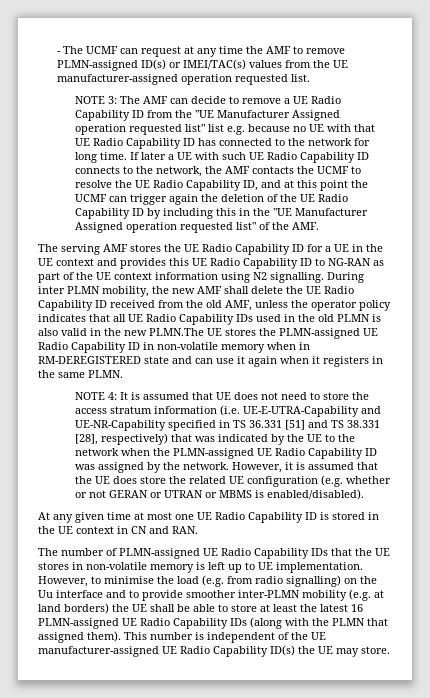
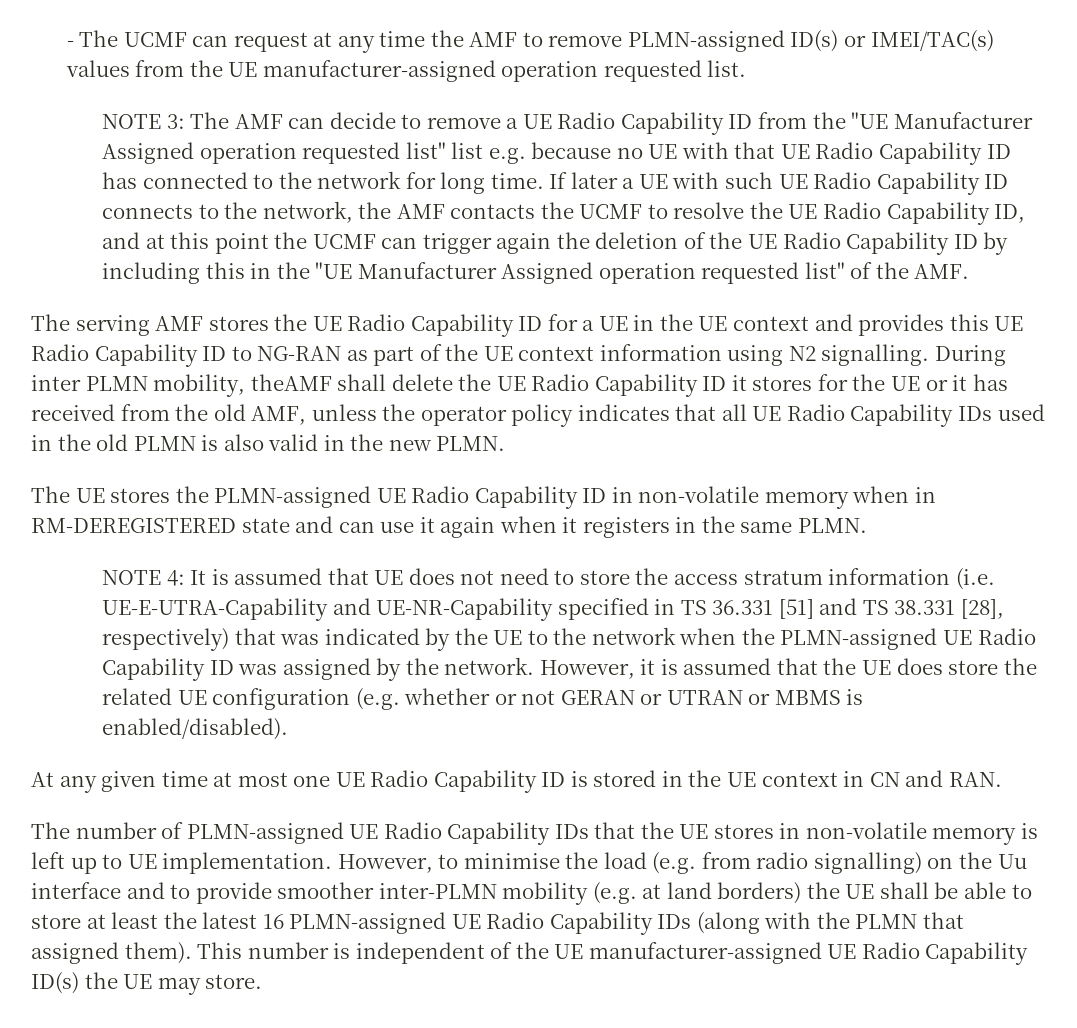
- During inter PLMN mobility, the new AMF shall delete the UE Radio Capability ID received from the old AMF, unless the operator policy indicates that all UE Radio Capability IDs used in the old PLMN is also valid in the new PLMN.The UE stores the PLMN-assigned UE Radio Capability ID in non-volatile memory when in RM-DEREGISTERED state and can use it again when it registers in the same PLMN.
+ During inter PLMN mobility, theAMF shall delete the UE Radio Capability ID it stores for the UE or it has received from the old AMF, unless the operator policy indicates that all UE Radio Capability IDs used in the old PLMN is also valid in the new PLMN.
+ The UE stores the PLMN-assigned UE Radio Capability ID in non-volatile memory when in RM-DEREGISTERED state and can use it again when it registers in the same PLMN.

